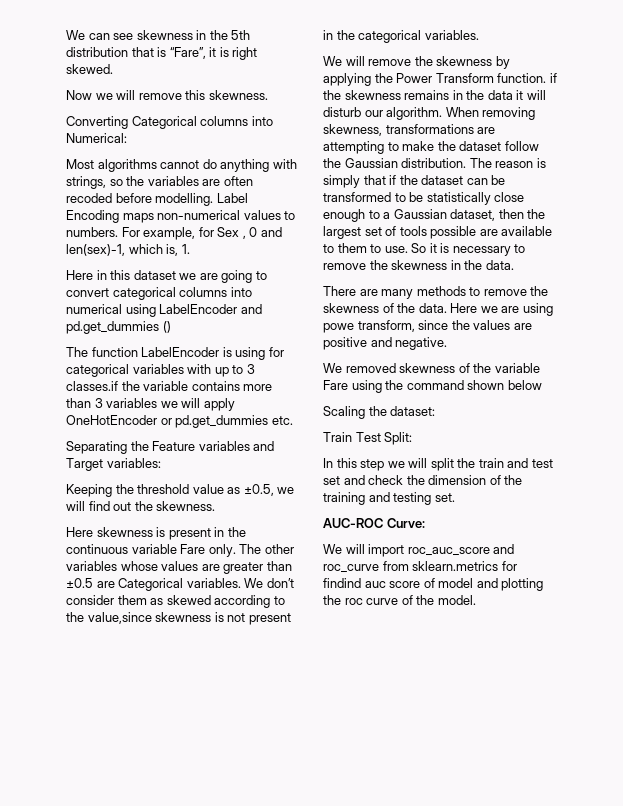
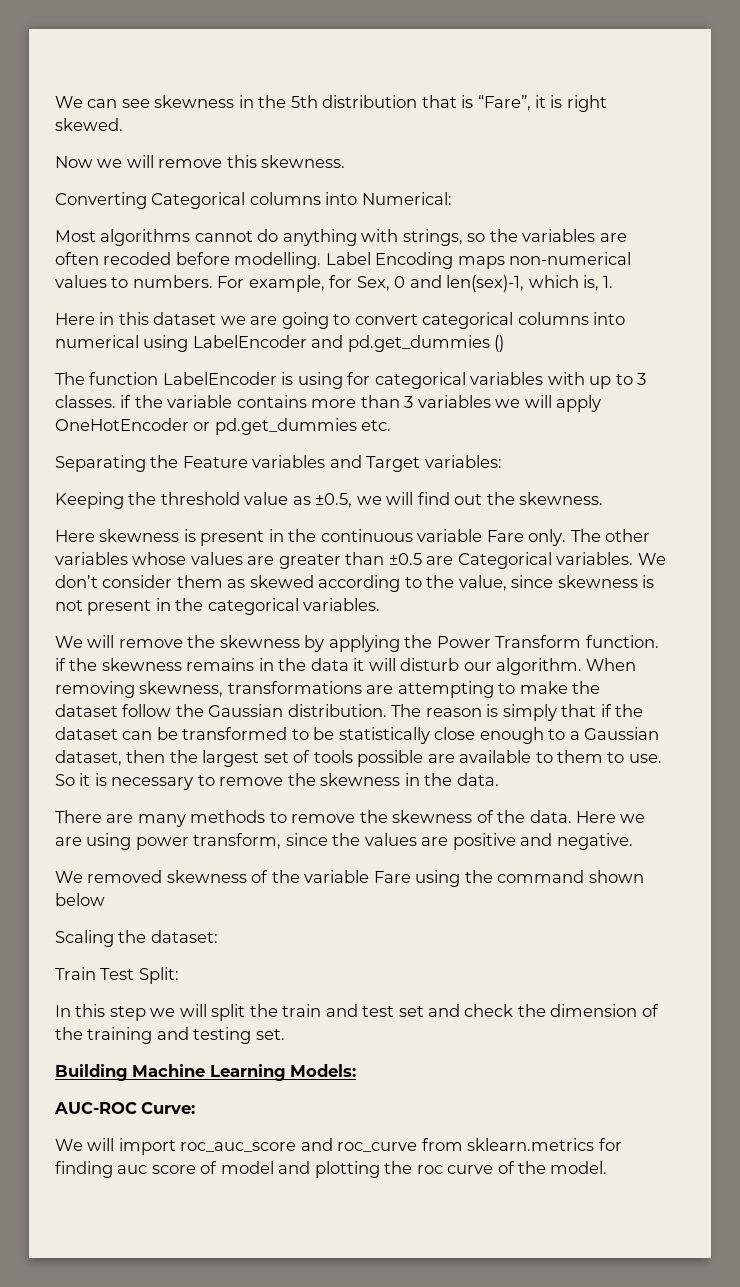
- For example, for Sex , 0 and len(sex)-1, which is, 1.
+ For example, for Sex, 0 and len(sex)-1, which is, 1.
- The function LabelEncoder is using for categorical variables with up to 3 classes.if the variable contains more than 3 variables we will apply OneHotEncoder or pd.get_dummies etc.
+ The function LabelEncoder is using for categorical variables with up to 3 classes. if the variable contains more than 3 variables we will apply OneHotEncoder or pd.get_dummies etc.
- We don’t consider them as skewed according to the value,since skewness is not present in the categorical variables.
+ We don’t consider them as skewed according to the value, since skewness is not present in the categorical variables.
- Here we are using powe transform, since the values are positive and negative.
+ Here we are using power transform, since the values are positive and negative.
+ Building Machine Learning Models:
- We will import roc_auc_score and roc_curve from sklearn.metrics for findind auc score of model and plotting the roc curve of the model.
+ We will import roc_auc_score and roc_curve from sklearn.metrics for finding auc score of model and plotting the roc curve of the model.

